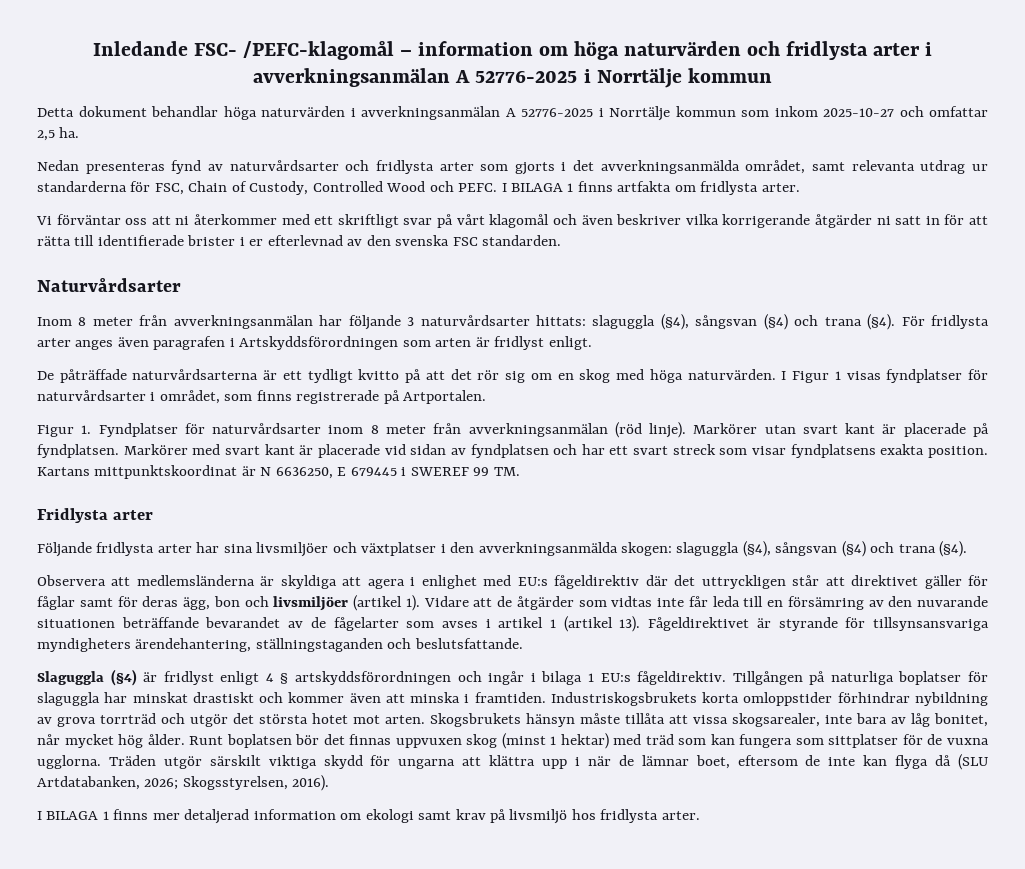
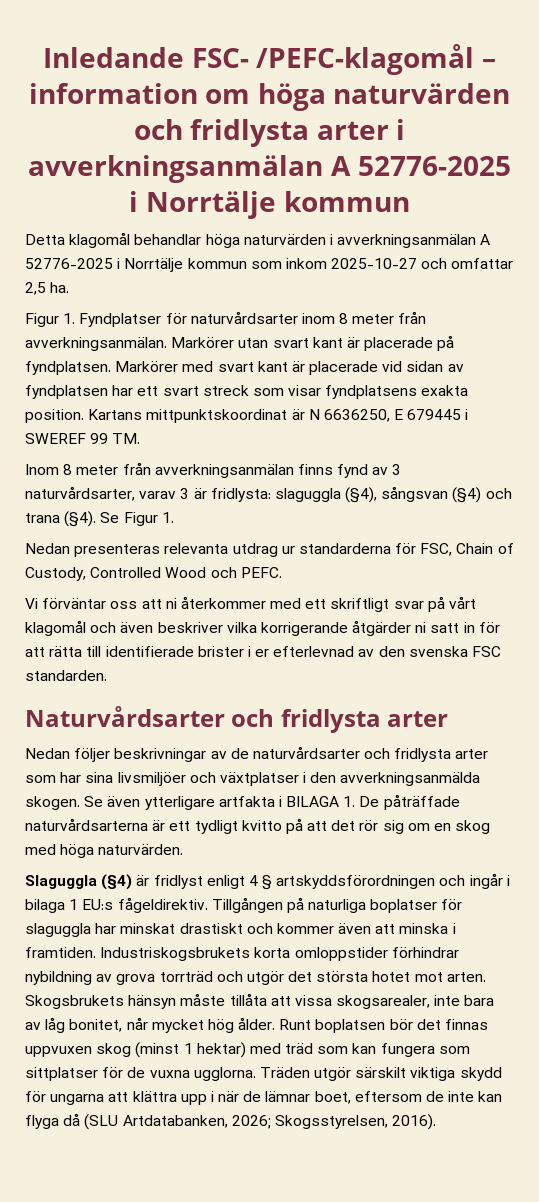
- Detta dokument behandlar höga naturvärden i avverkningsanmälan A 52776-2025 i Norrtälje kommun som inkom 2025-10-27 och omfattar 2,5 ha.
+ Detta klagomål behandlar höga naturvärden i avverkningsanmälan A 52776-2025 i Norrtälje kommun som inkom 2025-10-27 och omfattar 2,5 ha.
- Nedan presenteras fynd av naturvårdsarter och fridlysta arter som gjorts i det avverkningsanmälda området, samt relevanta utdrag ur standarderna för FSC, Chain of Custody, Controlled Wood och PEFC. I BILAGA 1 finns artfakta om fridlysta arter.
+ Figur 1. Fyndplatser för naturvårdsarter inom 8 meter från avverkningsanmälan. Markörer utan svart kant är placerade på fyndplatsen. Markörer med svart kant är placerade vid sidan av fyndplatsen har ett svart streck som visar fyndplatsens exakta position. Kartans mittpunktskoordinat är N 6636250, E 679445 i SWEREF 99 TM.
+ Inom 8 meter från avverkningsanmälan finns fynd av 3 naturvårdsarter, varav 3 är fridlysta: slaguggla (§4), sångsvan (§4) och trana (§4). Se Figur 1.
+ Nedan presenteras relevanta utdrag ur standarderna för FSC, Chain of Custody, Controlled Wood och PEFC.
- Naturvårdsarter
- Inom 8 meter från avverkningsanmälan har följande 3 naturvårdsarter hittats: slaguggla (§4), sångsvan (§4) och trana (§4). För fridlysta arter anges även paragrafen i Artskyddsförordningen som arten är fridlyst enligt.
- De påträffade naturvårdsarterna är ett tydligt kvitto på att det rör sig om en skog med höga naturvärden. I Figur 1 visas fyndplatser för naturvårdsarter i området, som finns registrerade på Artportalen.
- Figur 1. Fyndplatser för naturvårdsarter inom 8 meter från avverkningsanmälan (röd linje). Markörer utan svart kant är placerade på fyndplatsen. Markörer med svart kant är placerade vid sidan av fyndplatsen och har ett svart streck som visar fyndplatsens exakta position. Kartans mittpunktskoordinat är N 6636250, E 679445 i SWEREF 99 TM.
- Fridlysta arter
- Följande fridlysta arter har sina livsmiljöer och växtplatser i den avverkningsanmälda skogen: slaguggla (§4), sångsvan (§4) och trana (§4).
- Observera att medlemsländerna är skyldiga att agera i enlighet med EU:s fågeldirektiv där det uttryckligen står att direktivet gäller för fåglar samt för deras ägg, bon och livsmiljöer (artikel 1). Vidare att de åtgärder som vidtas inte får leda till en försämring av den nuvarande situationen beträffande bevarandet av de fågelarter som avses i artikel 1 (artikel 13). Fågeldirektivet är styrande för tillsynsansvariga myndigheters ärendehantering, ställningstaganden och beslutsfattande.
+ Naturvårdsarter och fridlysta arter
+ Nedan följer beskrivningar av de naturvårdsarter och fridlysta arter som har sina livsmiljöer och växtplatser i den avverkningsanmälda skogen. Se även ytterligare artfakta i BILAGA 1. De påträffade naturvårdsarterna är ett tydligt kvitto på att det rör sig om en skog med höga naturvärden.
- I BILAGA 1 finns mer detaljerad information om ekologi samt krav på livsmiljö hos fridlysta arter.

